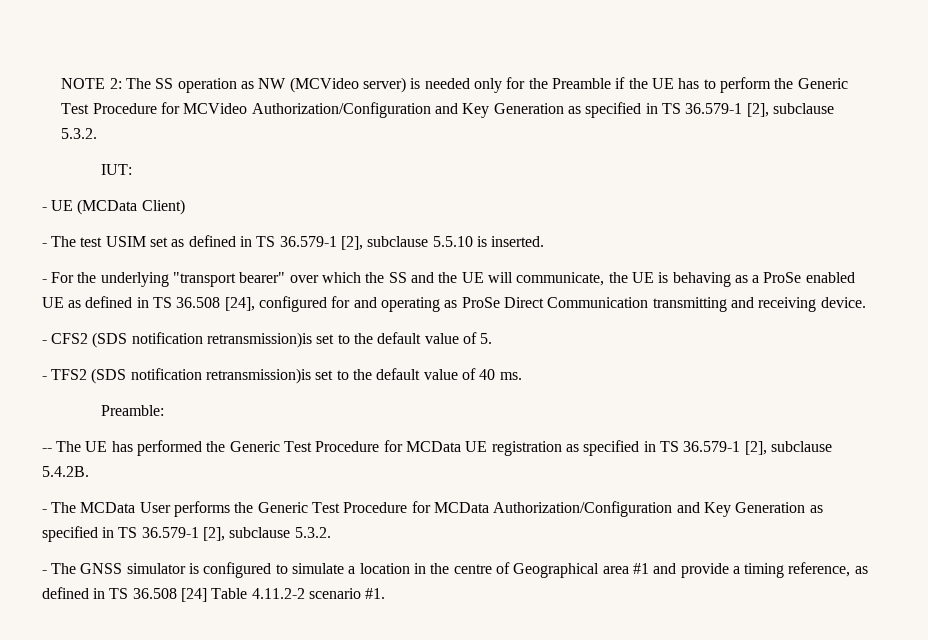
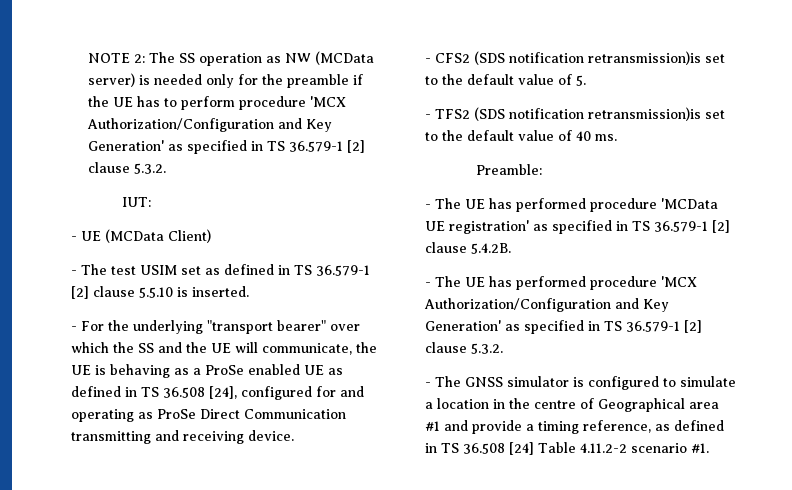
- NOTE 2: The SS operation as NW (MCVideo server) is needed only for the Preamble if the UE has to perform the Generic Test Procedure for MCVideo Authorization/Configuration and Key Generation as specified in TS 36.579-1 [2], subclause 5.3.2.
+ NOTE 2: The SS operation as NW (MCData server) is needed only for the preamble if the UE has to perform procedure 'MCX Authorization/Configuration and Key Generation' as specified in TS 36.579-1 [2] clause 5.3.2.
- - The test USIM set as defined in TS 36.579-1 [2], subclause 5.5.10 is inserted.
+ - The test USIM set as defined in TS 36.579-1 [2] clause 5.5.10 is inserted.
- -- The UE has performed the Generic Test Procedure for MCData UE registration as specified in TS 36.579-1 [2], subclause 5.4.2B.
+ - The UE has performed procedure 'MCData UE registration' as specified in TS 36.579-1 [2] clause 5.4.2B.
- - The MCData User performs the Generic Test Procedure for MCData Authorization/Configuration and Key Generation as specified in TS 36.579-1 [2], subclause 5.3.2.
+ - The UE has performed procedure 'MCX Authorization/Configuration and Key Generation' as specified in TS 36.579-1 [2] clause 5.3.2.

